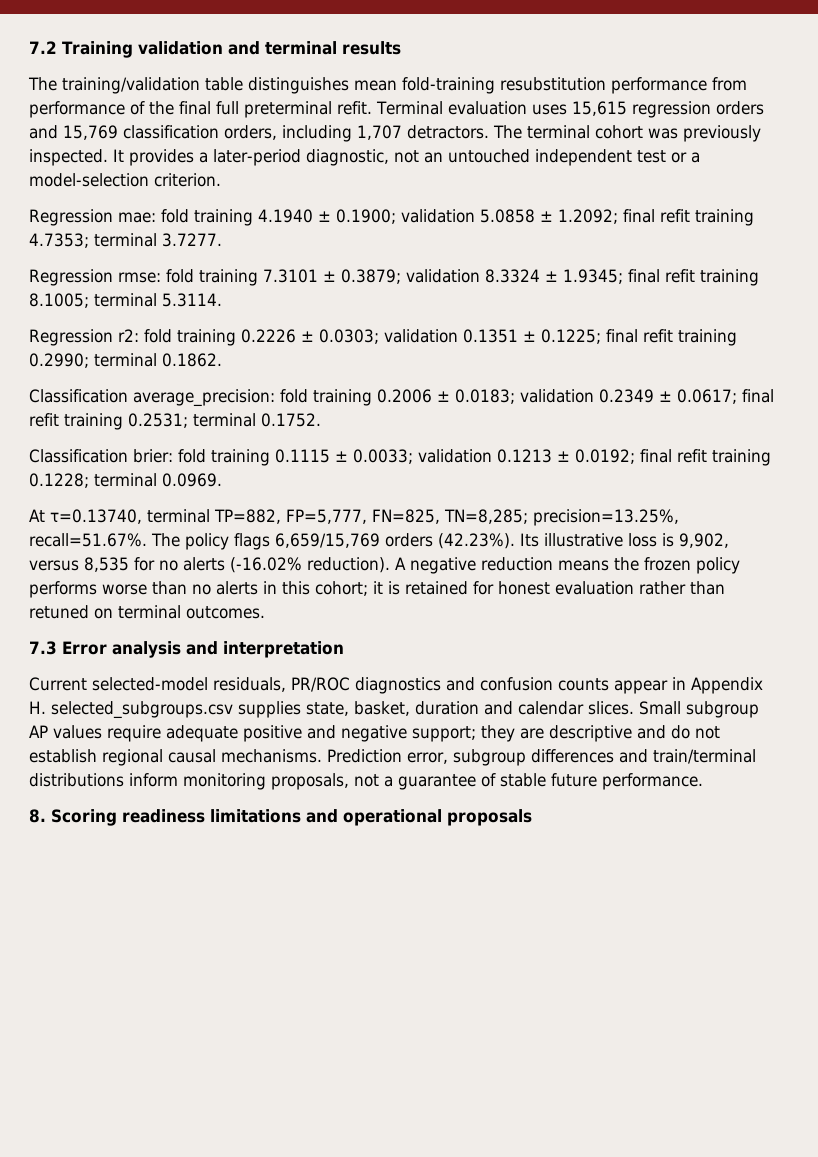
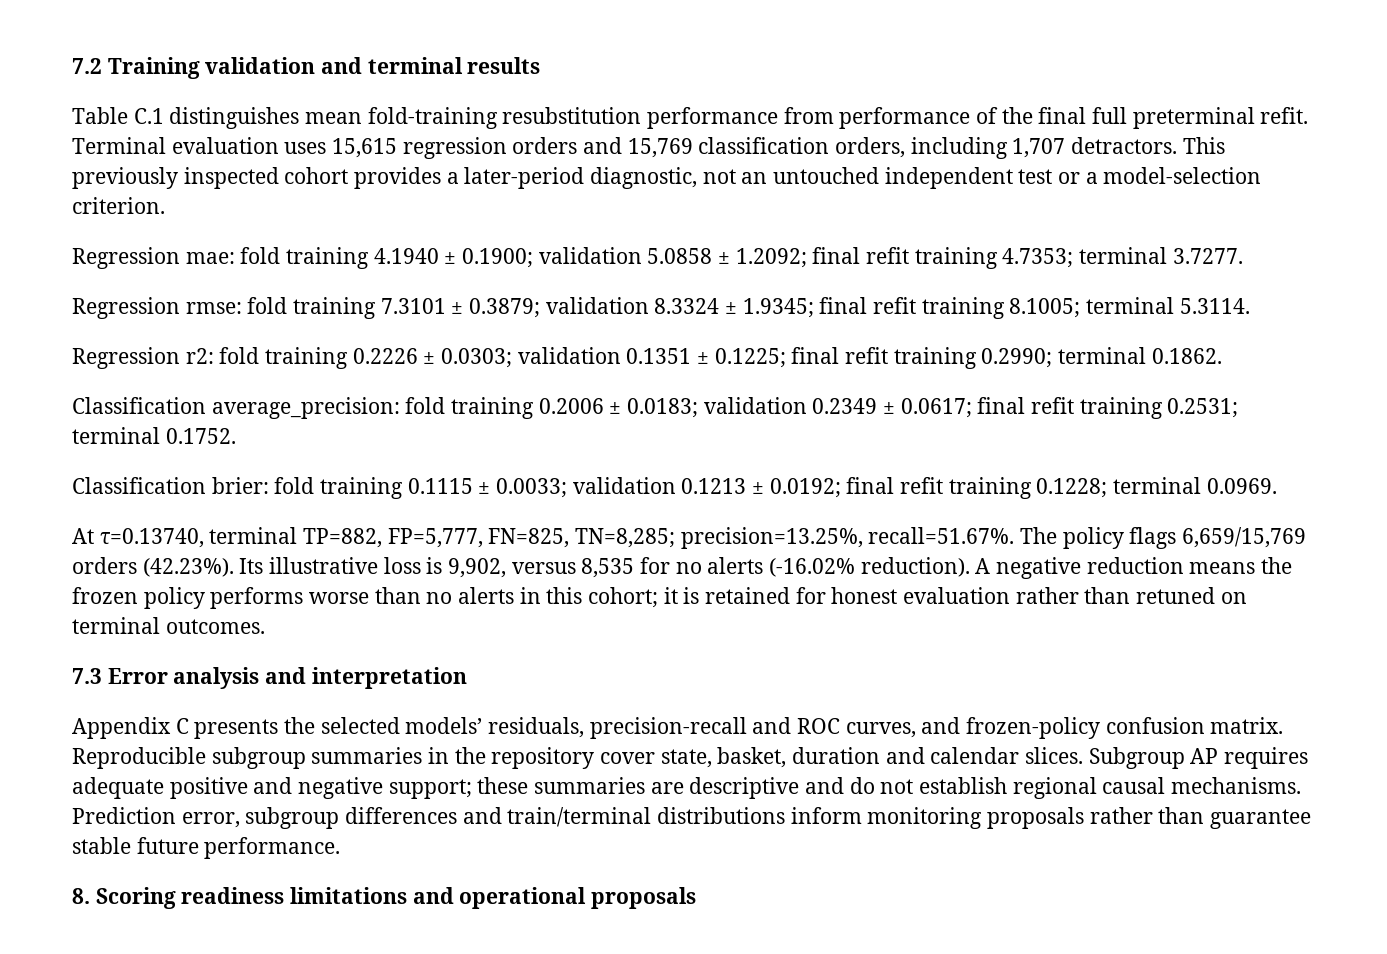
- The training/validation table distinguishes mean fold-training resubstitution performance from performance of the final full preterminal refit.
+ Table C.1 distinguishes mean fold-training resubstitution performance from performance of the final full preterminal refit.
- The terminal cohort was previously inspected. It provides a later-period diagnostic, not an untouched independent test or a model-selection criterion.
+ This previously inspected cohort provides a later-period diagnostic, not an untouched independent test or a model-selection criterion.
- Current selected-model residuals, PR/ROC diagnostics and confusion counts appear in Appendix H. selected_subgroups.csv supplies state, basket, duration and calendar slices.
+ Appendix C presents the selected models’ residuals, precision-recall and ROC curves, and frozen-policy confusion matrix. Reproducible subgroup summaries in the repository cover state, basket, duration and calendar slices.
- Small subgroup AP values require adequate positive and negative support; they are descriptive and do not establish regional causal mechanisms.
+ Subgroup AP requires adequate positive and negative support; these summaries are descriptive and do not establish regional causal mechanisms.
- Prediction error, subgroup differences and train/terminal distributions inform monitoring proposals, not a guarantee of stable future performance.
+ Prediction error, subgroup differences and train/terminal distributions inform monitoring proposals rather than guarantee stable future performance.

